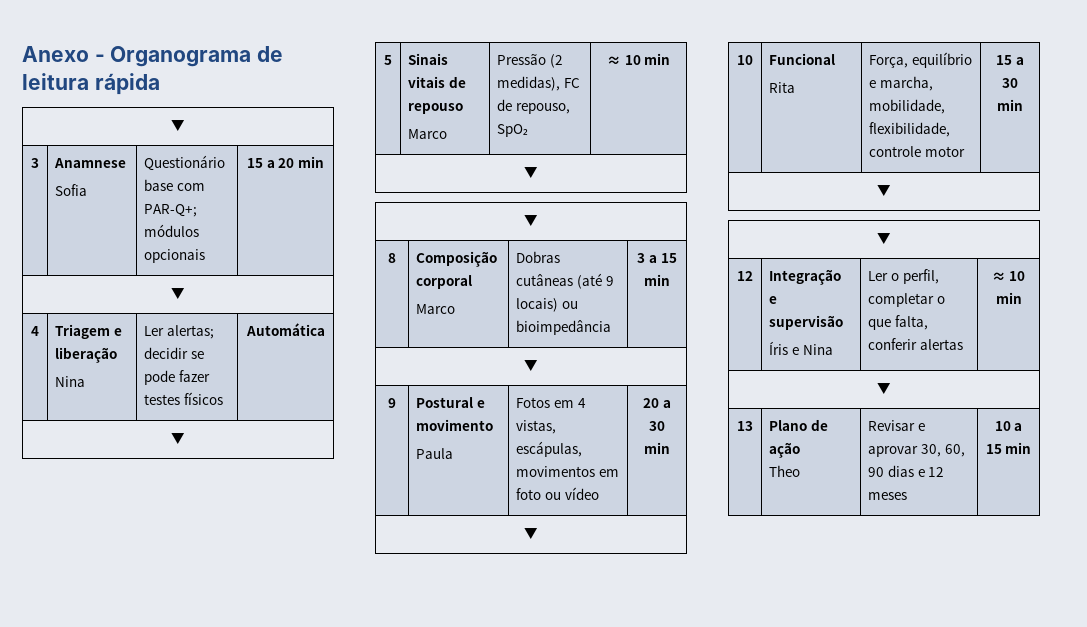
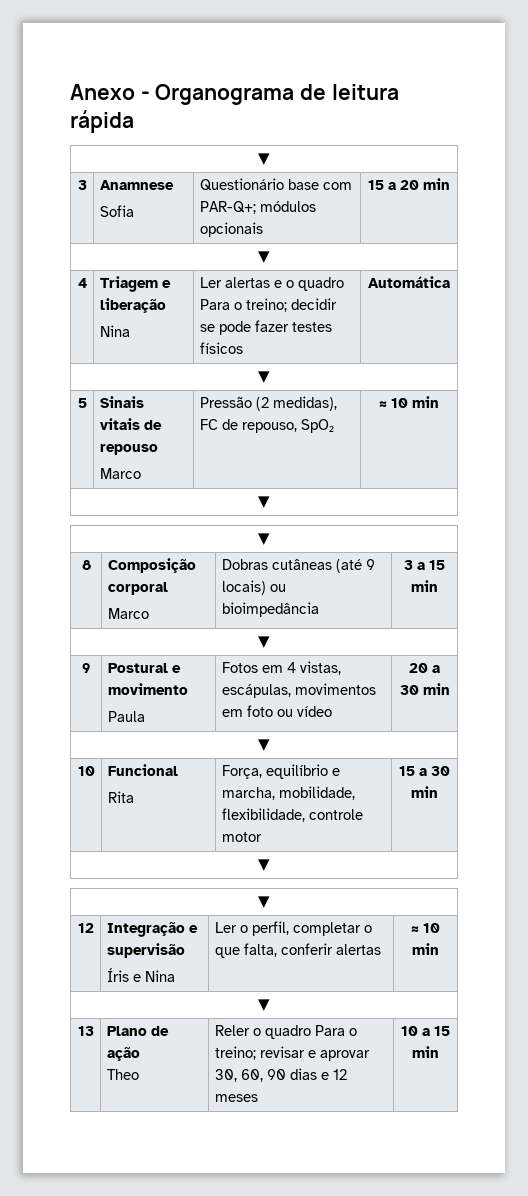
  4 | Triagem e liberação
- Nina | Ler alertas; decidir se pode fazer testes físicos | Automática
+ Nina | Ler alertas e o quadro Para o treino; decidir se pode fazer testes físicos | Automática
  13 | Plano de ação
- Theo | Revisar e aprovar 30, 60, 90 dias e 12 meses | 10 a 15 min
+ Theo | Reler o quadro Para o treino; revisar e aprovar 30, 60, 90 dias e 12 meses | 10 a 15 min

